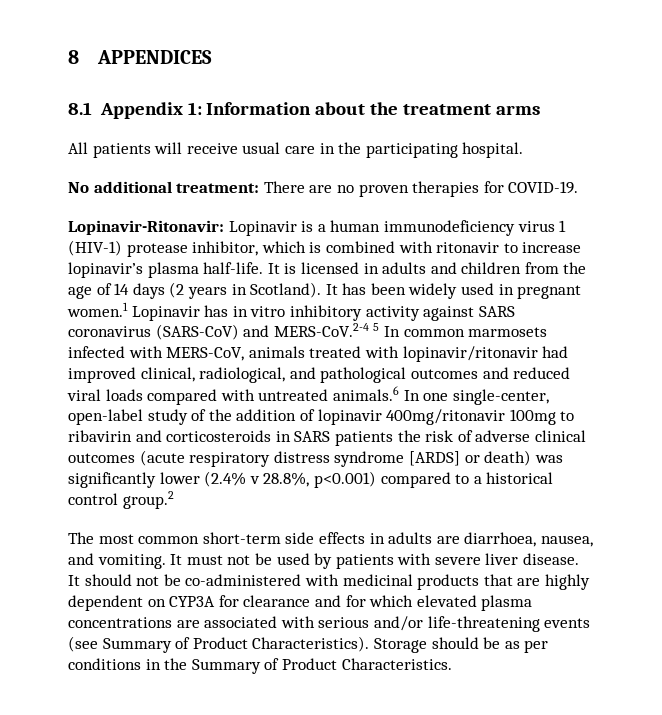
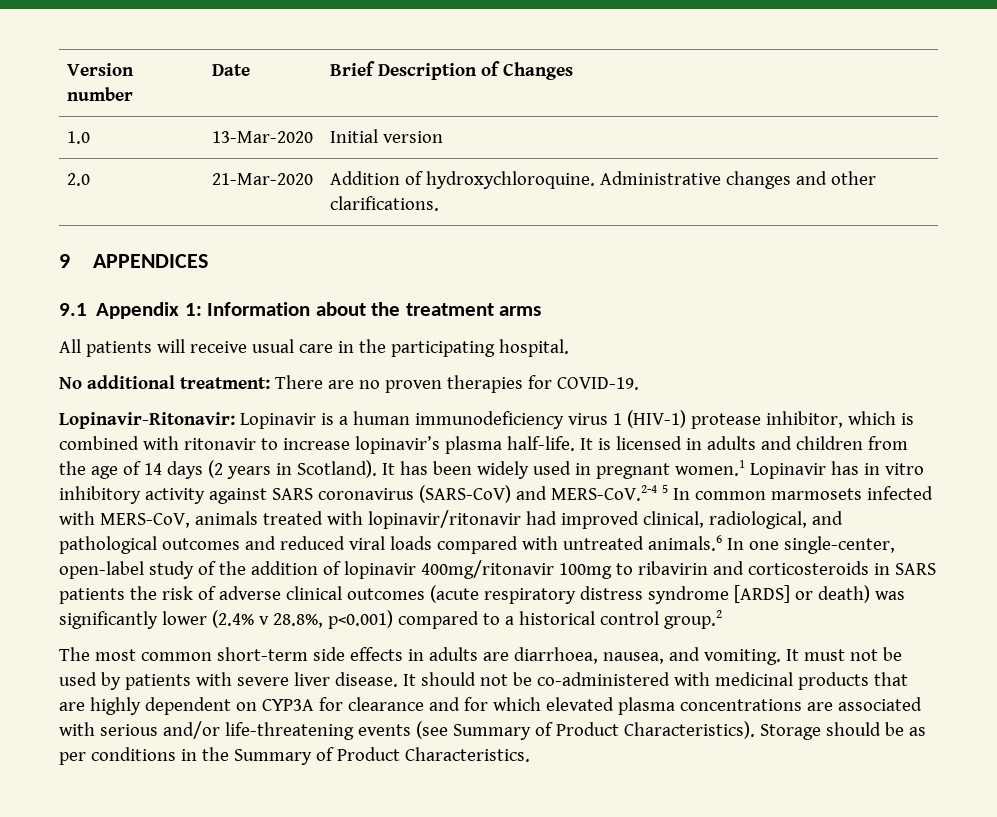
- 8 APPENDICES
+ Version number | Date | Brief Description of Changes
+ 1.0 | 13-Mar-2020 | Initial version
+ 2.0 | 21-Mar-2020 | Addition of hydroxychloroquine. Administrative changes and other clarifications.
+ 9 APPENDICES
- 8.1 Appendix 1: Information about the treatment arms
+ 9.1 Appendix 1: Information about the treatment arms

